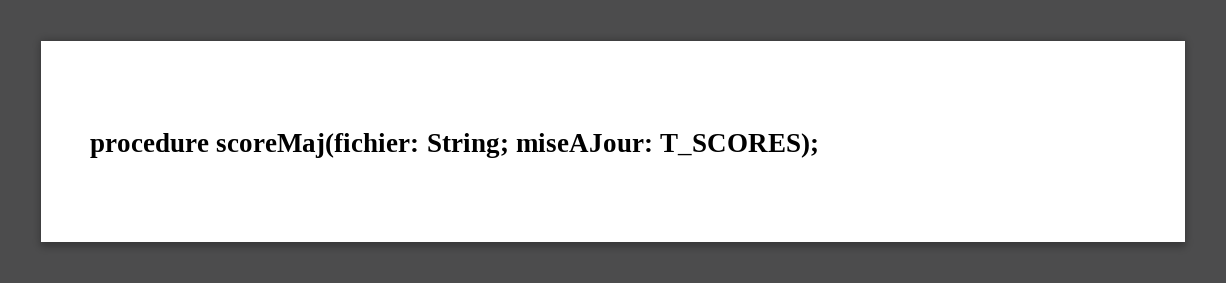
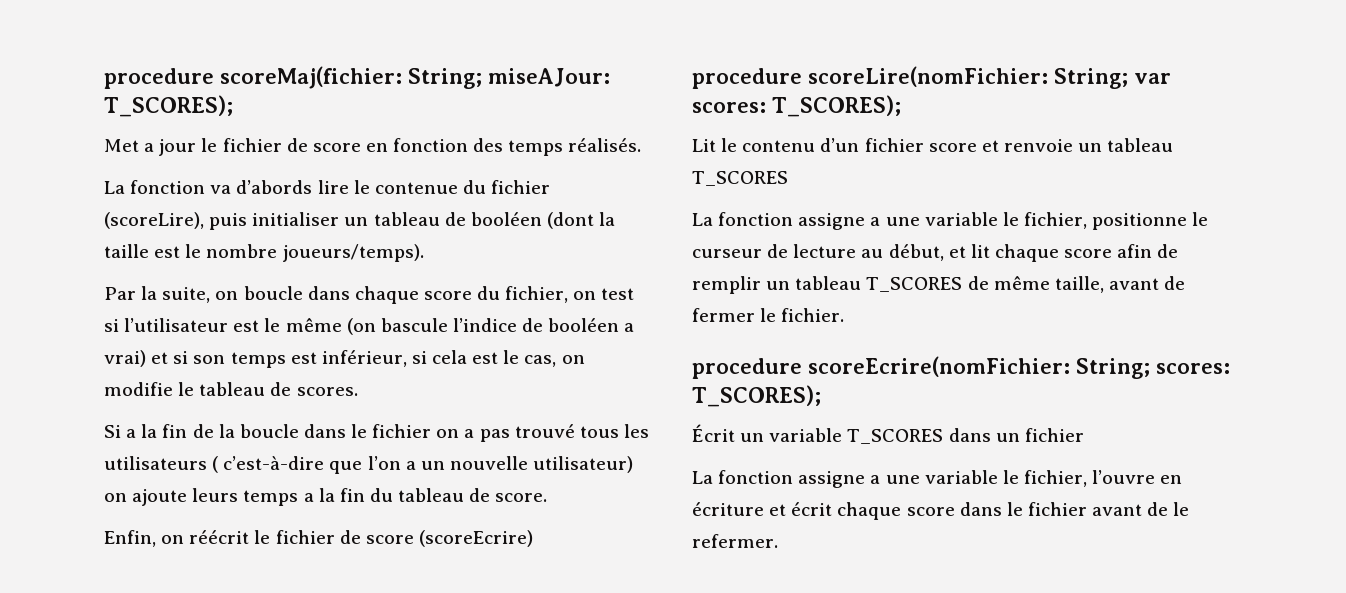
+ Met a jour le fichier de score en fonction des temps réalisés.
+ La fonction va d’abords lire le contenue du fichier (scoreLire), puis initialiser un tableau de booléen (dont la taille est le nombre joueurs/temps).
+ Par la suite, on boucle dans chaque score du fichier, on test si l’utilisateur est le même (on bascule l’indice de booléen a vrai) et si son temps est inférieur, si cela est le cas, on modifie le tableau de scores.
+ Si a la fin de la boucle dans le fichier on a pas trouvé tous les utilisateurs ( c’est-à-dire que l’on a un nouvelle utilisateur) on ajoute leurs temps a la fin du tableau de score.
+ Enfin, on réécrit le fichier de score (scoreEcrire)
+ procedure scoreLire(nomFichier: String; var scores: T_SCORES);
+ Lit le contenu d’un fichier score et renvoie un tableau T_SCORES
+ La fonction assigne a une variable le fichier, positionne le curseur de lecture au début, et lit chaque score afin de remplir un tableau T_SCORES de même taille, avant de fermer le fichier.
+ procedure scoreEcrire(nomFichier: String; scores: T_SCORES);
+ Écrit un variable T_SCORES dans un fichier
+ La fonction assigne a une variable le fichier, l’ouvre en écriture et écrit chaque score dans le fichier avant de le refermer.

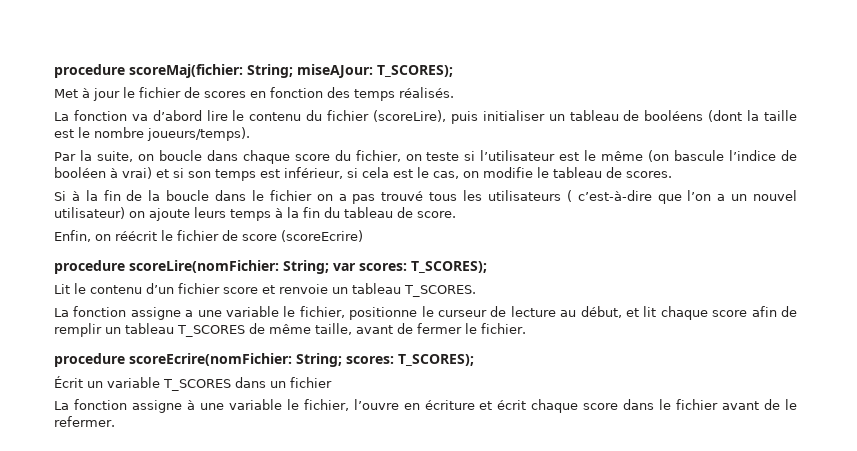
- Met a jour le fichier de score en fonction des temps réalisés.
+ Met à jour le fichier de scores en fonction des temps réalisés.
- La fonction va d’abords lire le contenue du fichier (scoreLire), puis initialiser un tableau de booléen (dont la taille est le nombre joueurs/temps).
+ La fonction va d’abord lire le contenu du fichier (scoreLire), puis initialiser un tableau de booléens (dont la taille est le nombre joueurs/temps).
- Par la suite, on boucle dans chaque score du fichier, on test si l’utilisateur est le même (on bascule l’indice de booléen a vrai) et si son temps est inférieur, si cela est le cas, on modifie le tableau de scores.
+ Par la suite, on boucle dans chaque score du fichier, on teste si l’utilisateur est le même (on bascule l’indice de booléen à vrai) et si son temps est inférieur, si cela est le cas, on modifie le tableau de scores.
- Si a la fin de la boucle dans le fichier on a pas trouvé tous les utilisateurs ( c’est-à-dire que l’on a un nouvelle utilisateur) on ajoute leurs temps a la fin du tableau de score.
+ Si à la fin de la boucle dans le fichier on a pas trouvé tous les utilisateurs ( c’est-à-dire que l’on a un nouvel utilisateur) on ajoute leurs temps à la fin du tableau de score.
- Lit le contenu d’un fichier score et renvoie un tableau T_SCORES
+ Lit le contenu d’un fichier score et renvoie un tableau T_SCORES.
- La fonction assigne a une variable le fichier, l’ouvre en écriture et écrit chaque score dans le fichier avant de le refermer.
+ La fonction assigne à une variable le fichier, l’ouvre en écriture et écrit chaque score dans le fichier avant de le refermer.

